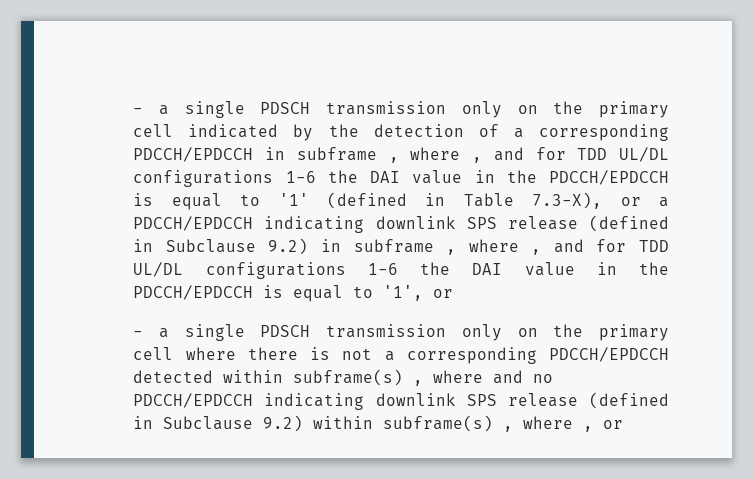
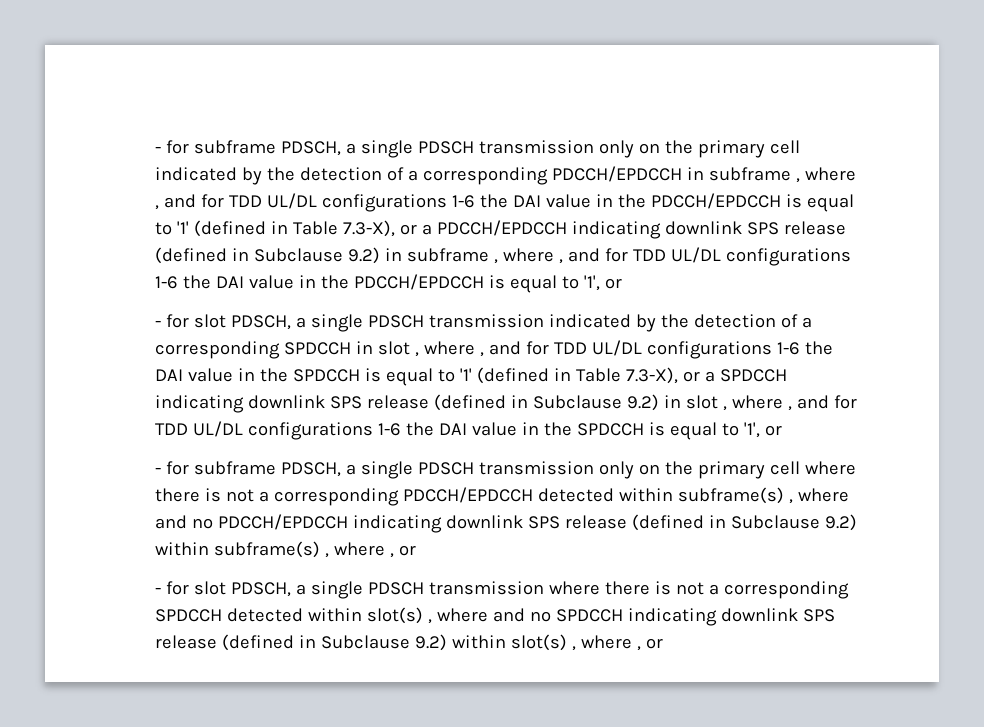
- - a single PDSCH transmission only on the primary cell indicated by the detection of a corresponding PDCCH/EPDCCH in subframe , where , and for TDD UL/DL configurations 1-6 the DAI value in the PDCCH/EPDCCH is equal to '1' (defined in Table 7.3-X), or a PDCCH/EPDCCH indicating downlink SPS release (defined in Subclause 9.2) in subframe , where , and for TDD UL/DL configurations 1-6 the DAI value in the PDCCH/EPDCCH is equal to '1', or
+ - for subframe PDSCH, a single PDSCH transmission only on the primary cell indicated by the detection of a corresponding PDCCH/EPDCCH in subframe , where , and for TDD UL/DL configurations 1-6 the DAI value in the PDCCH/EPDCCH is equal to '1' (defined in Table 7.3-X), or a PDCCH/EPDCCH indicating downlink SPS release (defined in Subclause 9.2) in subframe , where , and for TDD UL/DL configurations 1-6 the DAI value in the PDCCH/EPDCCH is equal to '1', or
- - a single PDSCH transmission only on the primary cell where there is not a corresponding PDCCH/EPDCCH detected within subframe(s) , where and no PDCCH/EPDCCH indicating downlink SPS release (defined in Subclause 9.2) within subframe(s) , where , or
+ - for slot PDSCH, a single PDSCH transmission indicated by the detection of a corresponding SPDCCH in slot , where , and for TDD UL/DL configurations 1-6 the DAI value in the SPDCCH is equal to '1' (defined in Table 7.3-X), or a SPDCCH indicating downlink SPS release (defined in Subclause 9.2) in slot , where , and for TDD UL/DL configurations 1-6 the DAI value in the SPDCCH is equal to '1', or
+ - for subframe PDSCH, a single PDSCH transmission only on the primary cell where there is not a corresponding PDCCH/EPDCCH detected within subframe(s) , where and no PDCCH/EPDCCH indicating downlink SPS release (defined in Subclause 9.2) within subframe(s) , where , or
+ - for slot PDSCH, a single PDSCH transmission where there is not a corresponding SPDCCH detected within slot(s) , where and no SPDCCH indicating downlink SPS release (defined in Subclause 9.2) within slot(s) , where , or

